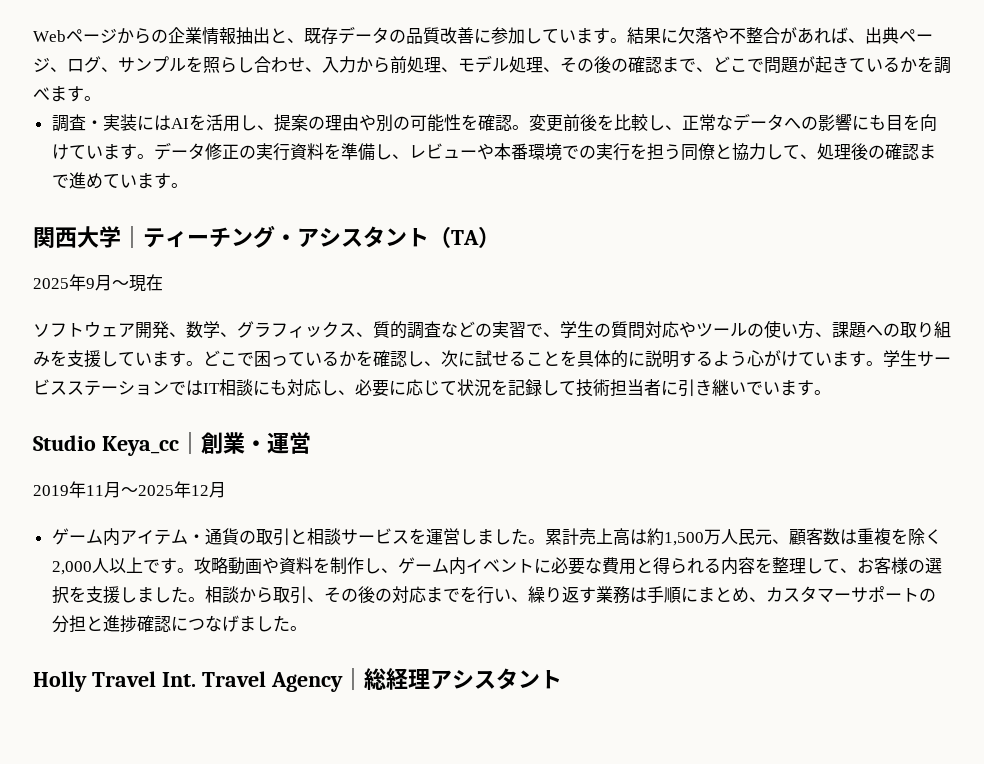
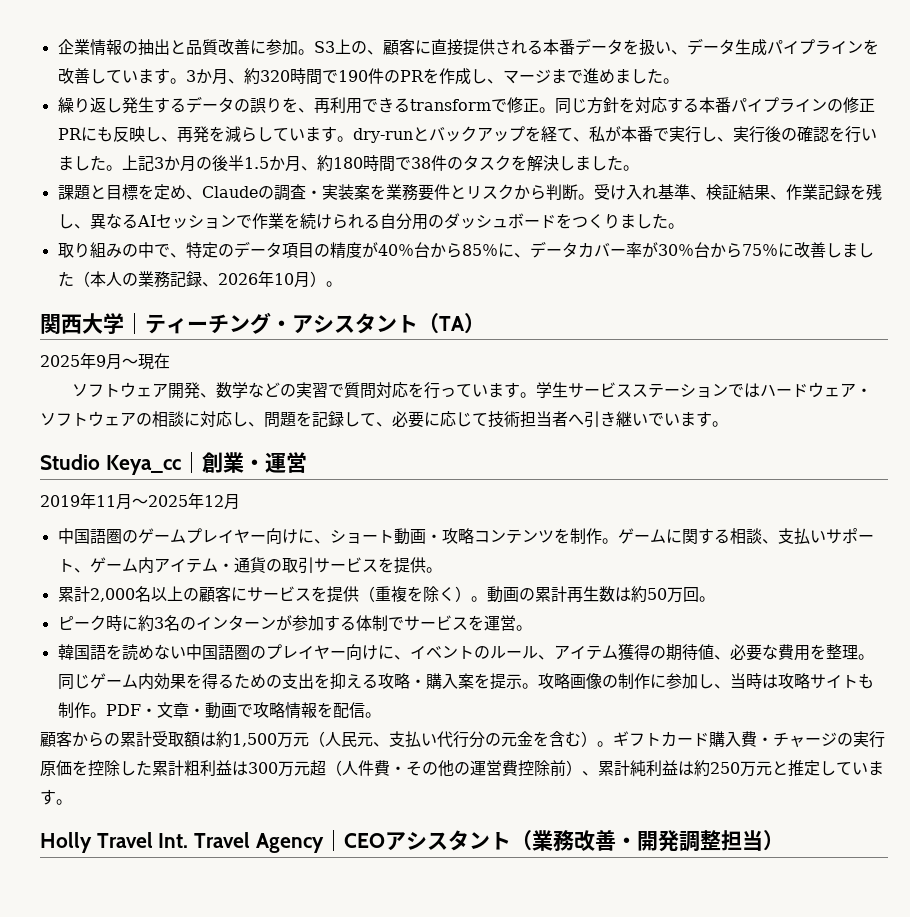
- Webページからの企業情報抽出と、既存データの品質改善に参加しています。結果に欠落や不整合があれば、出典ページ、ログ、サンプルを照らし合わせ、入力から前処理、モデル処理、その後の確認まで、どこで問題が起きているかを調べます。
- 調査・実装にはAIを活用し、提案の理由や別の可能性を確認。変更前後を比較し、正常なデータへの影響にも目を向けています。データ修正の実行資料を準備し、レビューや本番環境での実行を担う同僚と協力して、処理後の確認まで進めています。
+ 企業情報の抽出と品質改善に参加。S3上の、顧客に直接提供される本番データを扱い、データ生成パイプラインを改善しています。3か月、約320時間で190件のPRを作成し、マージまで進めました。
+ 繰り返し発生するデータの誤りを、再利用できるtransformで修正。同じ方針を対応する本番パイプラインの修正PRにも反映し、再発を減らしています。dry-runとバックアップを経て、私が本番で実行し、実行後の確認を行いました。上記3か月の後半1.5か月、約180時間で38件のタスクを解決しました。
+ 課題と目標を定め、Claudeの調査・実装案を業務要件とリスクから判断。受け入れ基準、検証結果、作業記録を残し、異なるAIセッションで作業を続けられる自分用のダッシュボードをつくりました。
+ 取り組みの中で、特定のデータ項目の精度が40％台から85％に、データカバー率が30％台から75％に改善しました（本人の業務記録、2026年10月）。
- ソフトウェア開発、数学、グラフィックス、質的調査などの実習で、学生の質問対応やツールの使い方、課題への取り組みを支援しています。どこで困っているかを確認し、次に試せることを具体的に説明するよう心がけています。
+ ソフトウェア開発、数学などの実習で質問対応を行っています。
- 学生サービスステーションではIT相談にも対応し、必要に応じて状況を記録して技術担当者に引き継いでいます。
+ 学生サービスステーションではハードウェア・ソフトウェアの相談に対応し、問題を記録して、必要に応じて技術担当者へ引き継いでいます。
- ゲーム内アイテム・通貨の取引と相談サービスを運営しました。累計売上高は約1,500万人民元、顧客数は重複を除く2,000人以上です。攻略動画や資料を制作し、ゲーム内イベントに必要な費用と得られる内容を整理して、お客様の選択を支援しました。相談から取引、その後の対応までを行い、繰り返す業務は手順にまとめ、カスタマーサポートの分担と進捗確認につなげました。
+ 中国語圏のゲームプレイヤー向けに、ショート動画・攻略コンテンツを制作。ゲームに関する相談、支払いサポート、ゲーム内アイテム・通貨の取引サービスを提供。
+ 累計2,000名以上の顧客にサービスを提供（重複を除く）。動画の累計再生数は約50万回。
+ ピーク時に約3名のインターンが参加する体制でサービスを運営。
+ 韓国語を読めない中国語圏のプレイヤー向けに、イベントのルール、アイテム獲得の期待値、必要な費用を整理。同じゲーム内効果を得るための支出を抑える攻略・購入案を提示。攻略画像の制作に参加し、当時は攻略サイトも制作。PDF・文章・動画で攻略情報を配信。
+ 顧客からの累計受取額は約1,500万元（人民元、支払い代行分の元金を含む）。ギフトカード購入費・チャージの実行原価を控除した累計粗利益は300万元超（人件費・その他の運営費控除前）、累計純利益は約250万元と推定しています。
- Holly Travel Int. Travel Agency｜総経理アシスタント
+ Holly Travel Int. Travel Agency｜CEOアシスタント（業務改善・開発調整担当）

